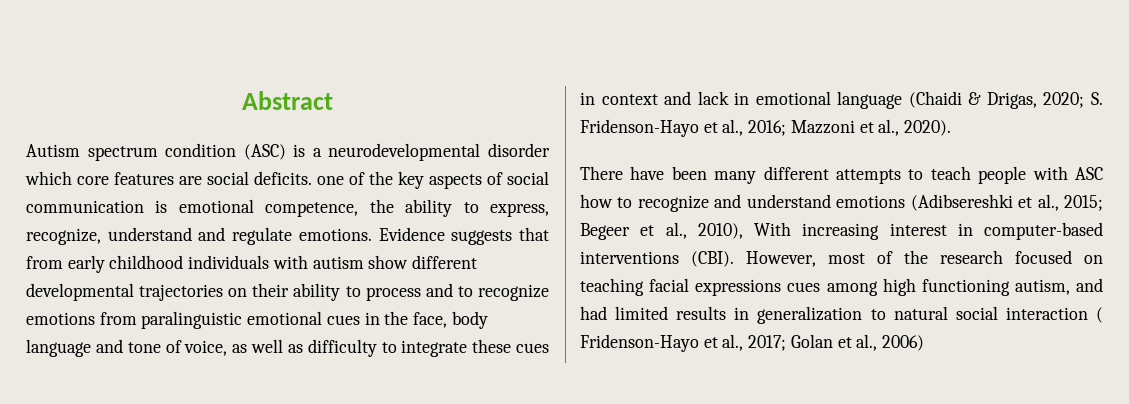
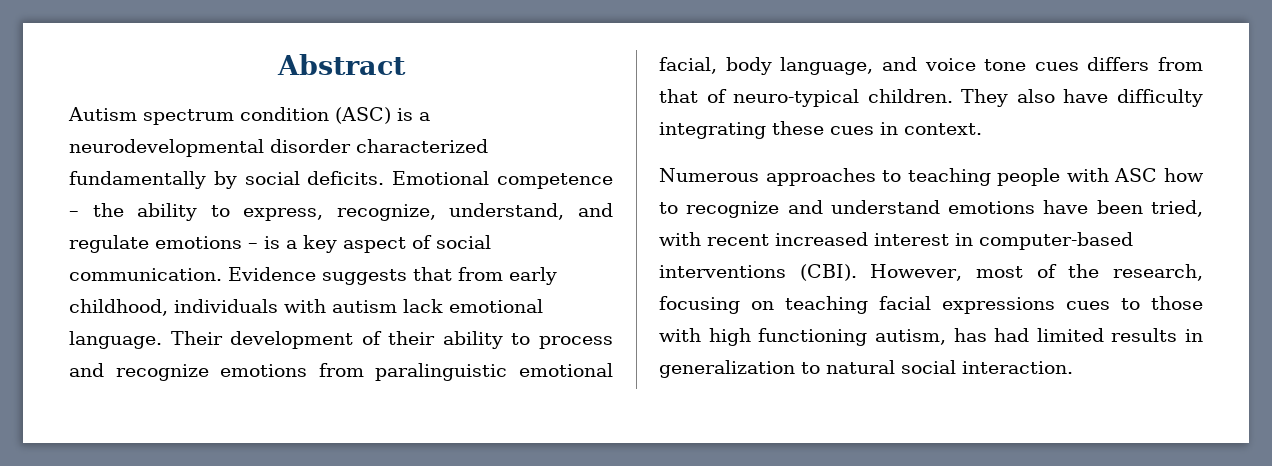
- Autism spectrum condition (ASC) is a neurodevelopmental disorder which core features are social deficits. one of the key aspects of social communication is emotional competence, the ability to express, recognize, understand and regulate emotions.
+ Autism spectrum condition (ASC) is a neurodevelopmental disorder characterized fundamentally by social deficits. Emotional competence – the ability to express, recognize, understand, and regulate emotions – is a key aspect of social communication.
- Evidence suggests that from early childhood individuals with autism show different developmental trajectories on their ability to process and to recognize emotions from paralinguistic emotional cues in the face, body language and tone of voice, as well as difficulty to integrate these cues in context and lack in emotional language (Chaidi & Drigas, 2020; S. Fridenson-Hayo et al., 2016; Mazzoni et al., 2020).
- There have been many different attempts to teach people with ASC how to recognize and understand emotions (Adibsereshki et al., 2015; Begeer et al., 2010), With increasing interest in computer-based interventions (CBI).
+ Evidence suggests that from early childhood, individuals with autism lack emotional language. Their development of their ability to process and recognize emotions from paralinguistic emotional facial, body language, and voice tone cues differs from that of neuro-typical children. They also have difficulty integrating these cues in context.
+ Numerous approaches to teaching people with ASC how to recognize and understand emotions have been tried, with recent increased interest in computer-based interventions (CBI).
- However, most of the research focused on teaching facial expressions cues among high functioning autism, and had limited results in generalization to natural social interaction ( Fridenson-Hayo et al., 2017; Golan et al., 2006)
+ However, most of the research, focusing on teaching facial expressions cues to those with high functioning autism, has had limited results in generalization to natural social interaction.

